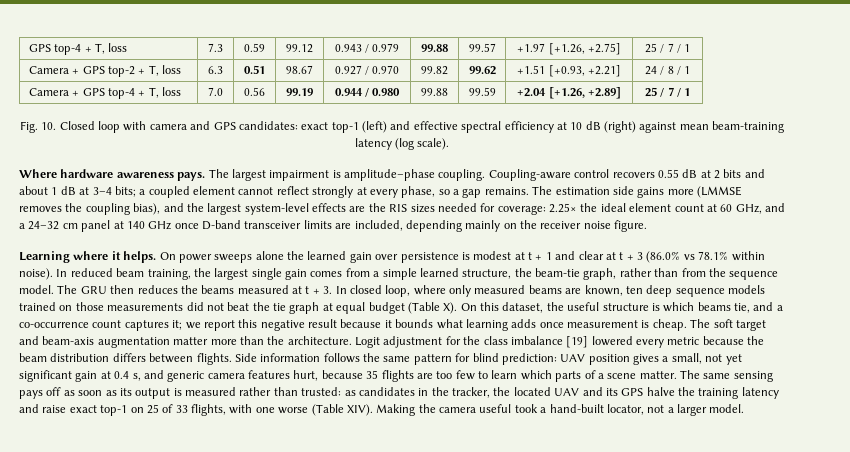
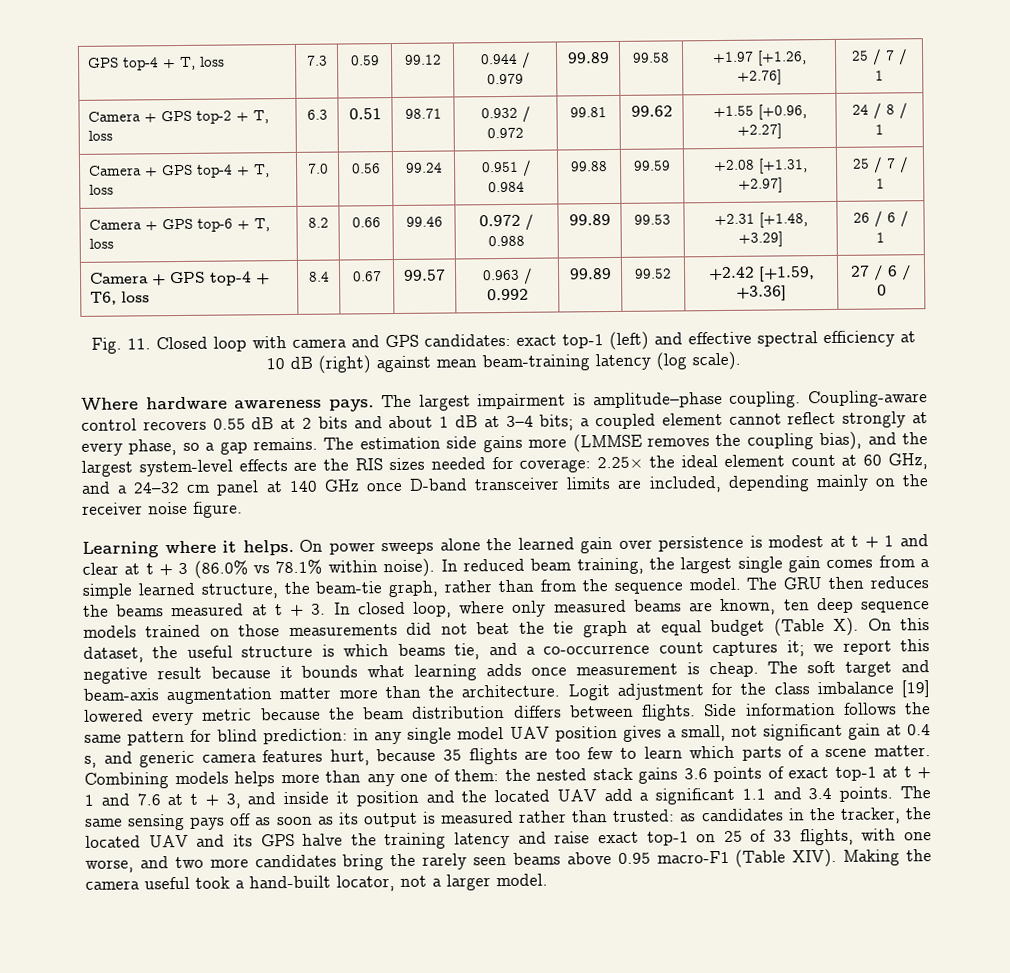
- GPS top-4 + T, loss | 7.3 | 0.59 | 99.12 | 0.943 / 0.979 | 99.88 | 99.57 | +1.97 [+1.26, +2.75] | 25 / 7 / 1
+ GPS top-4 + T, loss | 7.3 | 0.59 | 99.12 | 0.944 / 0.979 | 99.89 | 99.58 | +1.97 [+1.26, +2.76] | 25 / 7 / 1
- Camera + GPS top-2 + T, loss | 6.3 | 0.51 | 98.67 | 0.927 / 0.970 | 99.82 | 99.62 | +1.51 [+0.93, +2.21] | 24 / 8 / 1
+ Camera + GPS top-2 + T, loss | 6.3 | 0.51 | 98.71 | 0.932 / 0.972 | 99.81 | 99.62 | +1.55 [+0.96, +2.27] | 24 / 8 / 1
- Camera + GPS top-4 + T, loss | 7.0 | 0.56 | 99.19 | 0.944 / 0.980 | 99.88 | 99.59 | +2.04 [+1.26, +2.89] | 25 / 7 / 1
+ Camera + GPS top-4 + T, loss | 7.0 | 0.56 | 99.24 | 0.951 / 0.984 | 99.88 | 99.59 | +2.08 [+1.31, +2.97] | 25 / 7 / 1
+ Camera + GPS top-6 + T, loss | 8.2 | 0.66 | 99.46 | 0.972 / 0.988 | 99.89 | 99.53 | +2.31 [+1.48, +3.29] | 26 / 6 / 1
+ Camera + GPS top-4 + T6, loss | 8.4 | 0.67 | 99.57 | 0.963 / 0.992 | 99.89 | 99.52 | +2.42 [+1.59, +3.36] | 27 / 6 / 0
- Fig. 10. Closed loop with camera and GPS candidates: exact top-1 (left) and effective spectral efficiency at 10 dB (right) against mean beam-training latency (log scale).
+ Fig. 11. Closed loop with camera and GPS candidates: exact top-1 (left) and effective spectral efficiency at 10 dB (right) against mean beam-training latency (log scale).
- Side information follows the same pattern for blind prediction: UAV position gives a small, not yet significant gain at 0.4 s, and generic camera features hurt, because 35 flights are too few to learn which parts of a scene matter.
+ Side information follows the same pattern for blind prediction: in any single model UAV position gives a small, not significant gain at 0.4 s, and generic camera features hurt, because 35 flights are too few to learn which parts of a scene matter.
+ Combining models helps more than any one of them: the nested stack gains 3.6 points of exact top-1 at t + 1 and 7.6 at t + 3, and inside it position and the located UAV add a significant 1.1 and 3.4 points.
- The same sensing pays off as soon as its output is measured rather than trusted: as candidates in the tracker, the located UAV and its GPS halve the training latency and raise exact top-1 on 25 of 33 flights, with one worse (Table XIV).
+ The same sensing pays off as soon as its output is measured rather than trusted: as candidates in the tracker, the located UAV and its GPS halve the training latency and raise exact top-1 on 25 of 33 flights, with one worse, and two more candidates bring the rarely seen beams above 0.95 macro-F1 (Table XIV).

